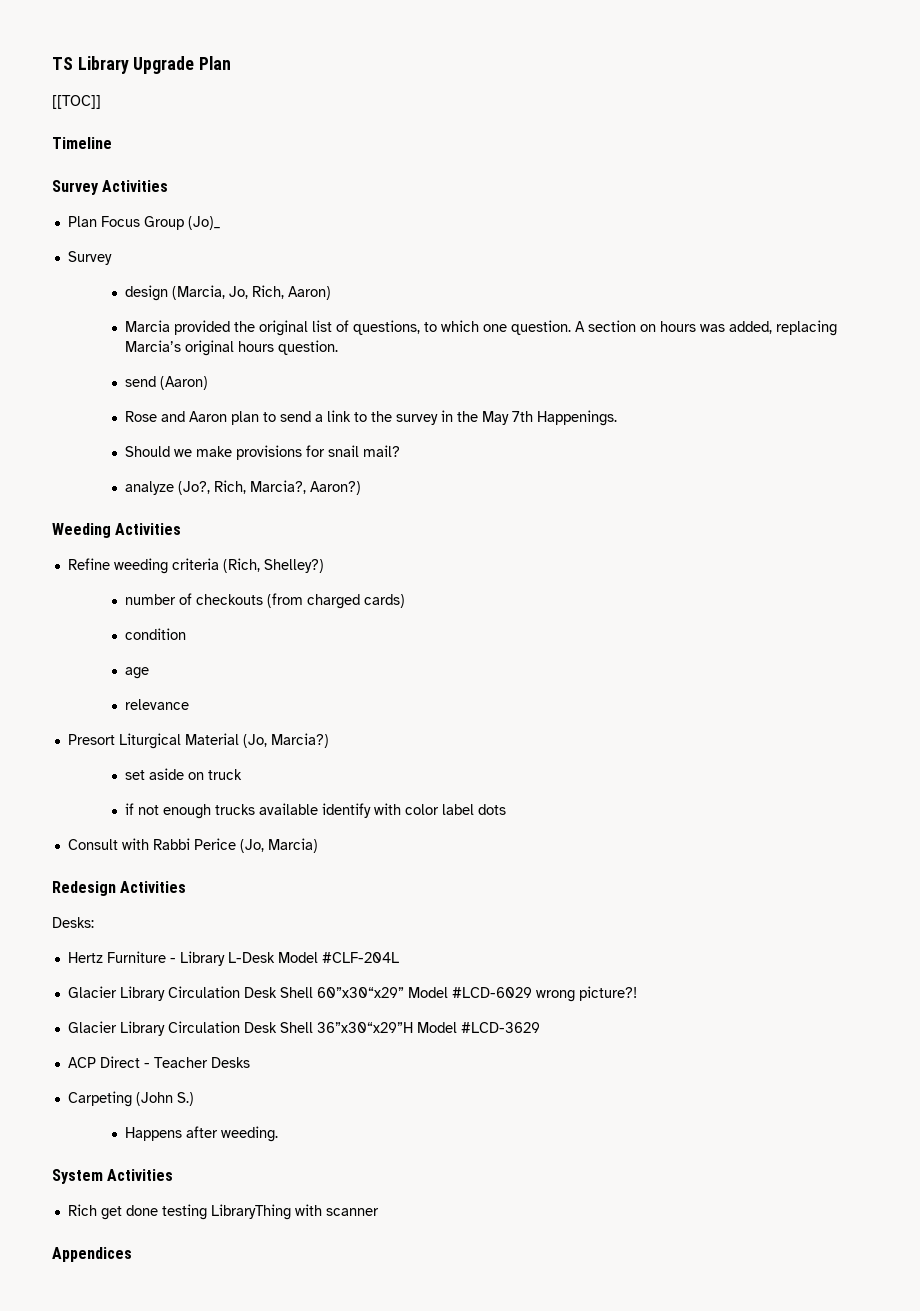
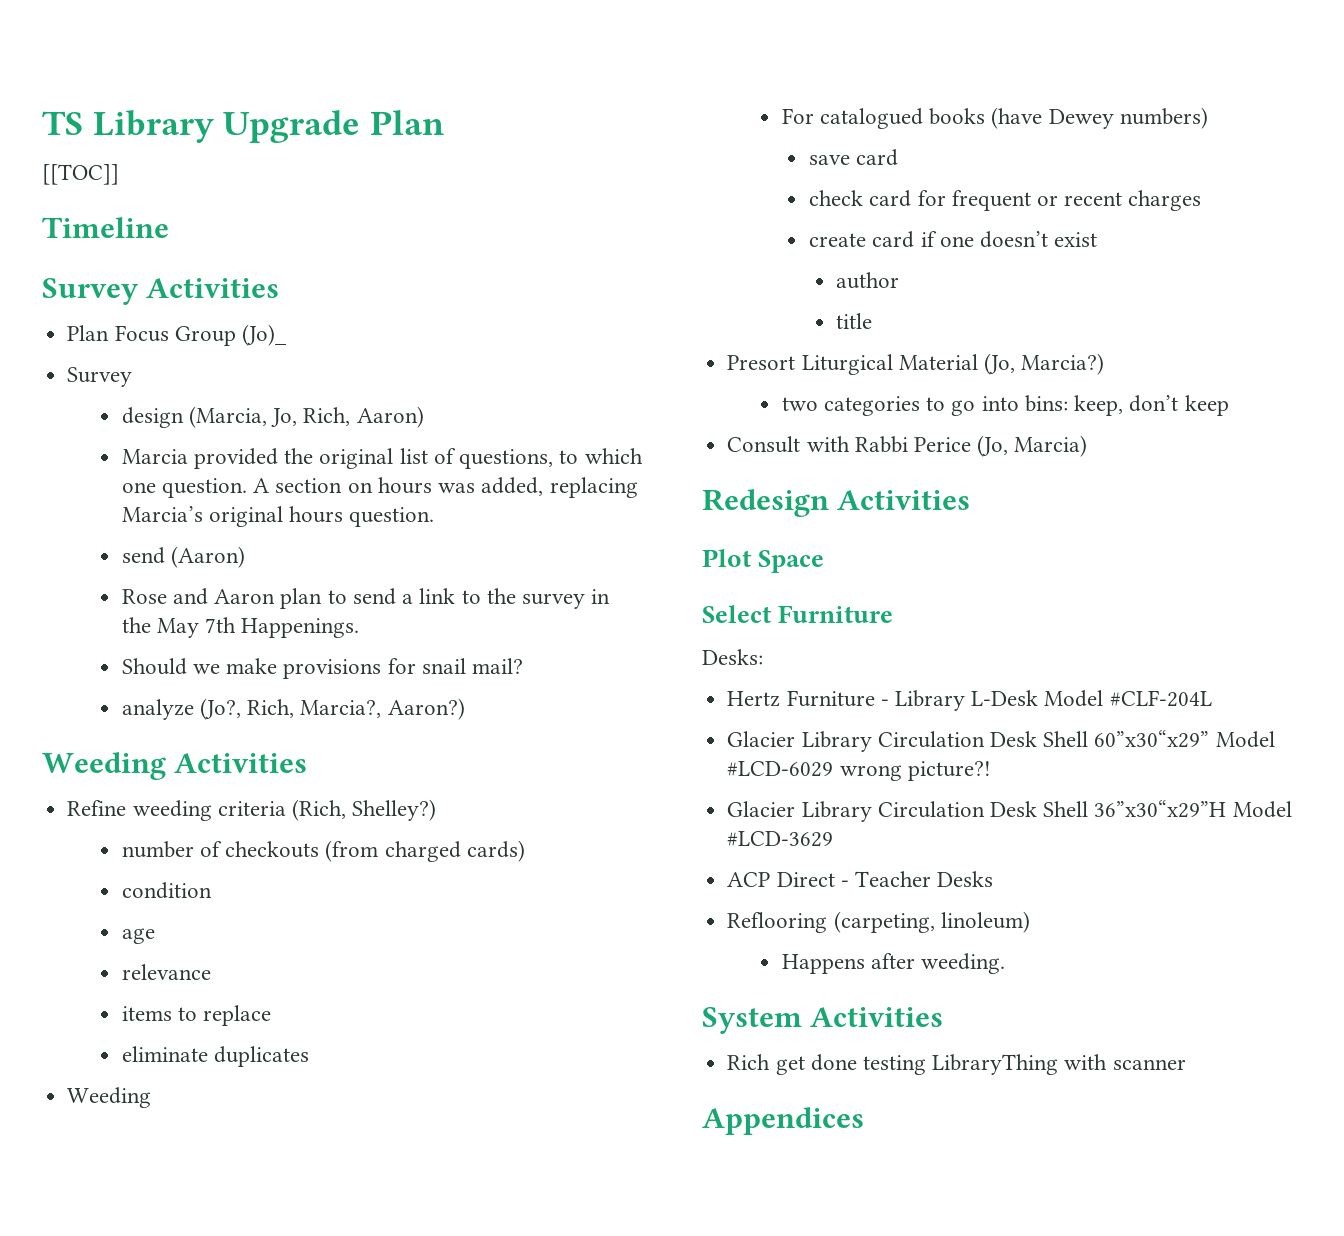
+ items to replace
+ eliminate duplicates
+ Weeding
+ For catalogued books (have Dewey numbers)
+ save card
+ check card for frequent or recent charges
+ create card if one doesn’t exist
+ author
+ title
- set aside on truck
- if not enough trucks available identify with color label dots
+ two categories to go into bins: keep, don’t keep
+ Plot Space
+ Select Furniture
- Carpeting (John S.)
+ Reflooring (carpeting, linoleum)

